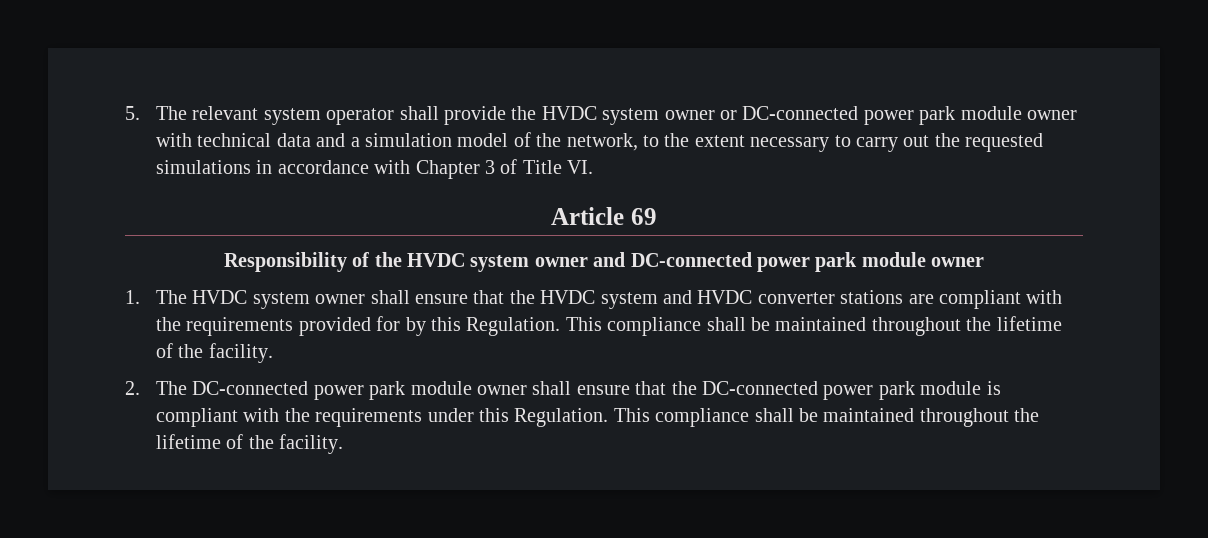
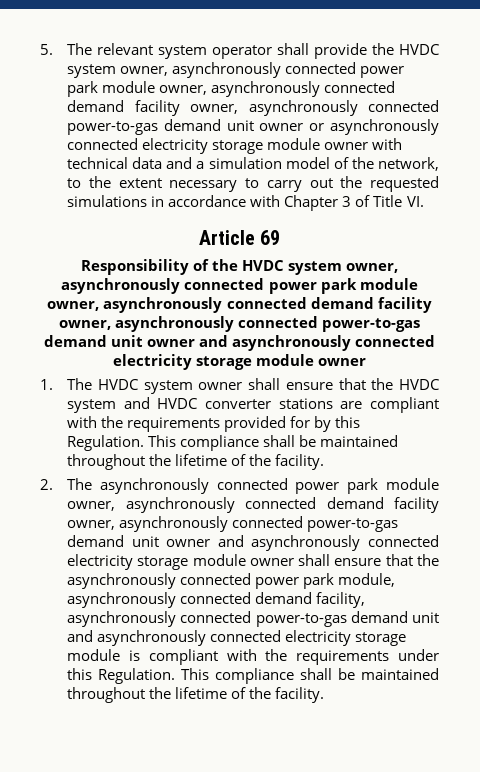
- 5. The relevant system operator shall provide the HVDC system owner or DC-connected power park module owner with technical data and a simulation model of the network, to the extent necessary to carry out the requested simulations in accordance with Chapter 3 of Title VI.
+ 5. The relevant system operator shall provide the HVDC system owner, asynchronously connected power park module owner, asynchronously connected demand facility owner, asynchronously connected power-to-gas demand unit owner or asynchronously connected electricity storage module owner with technical data and a simulation model of the network, to the extent necessary to carry out the requested simulations in accordance with Chapter 3 of Title VI.
- Responsibility of the HVDC system owner and DC-connected power park module owner
+ Responsibility of the HVDC system owner, asynchronously connected power park module owner, asynchronously connected demand facility owner, asynchronously connected power-to-gas demand unit owner and asynchronously connected electricity storage module owner
- 2. The DC-connected power park module owner shall ensure that the DC-connected power park module is compliant with the requirements under this Regulation.
+ 2. The asynchronously connected power park module owner, asynchronously connected demand facility owner, asynchronously connected power-to-gas demand unit owner and asynchronously connected electricity storage module owner shall ensure that the asynchronously connected power park module, asynchronously connected demand facility, asynchronously connected power-to-gas demand unit and asynchronously connected electricity storage module is compliant with the requirements under this Regulation.

